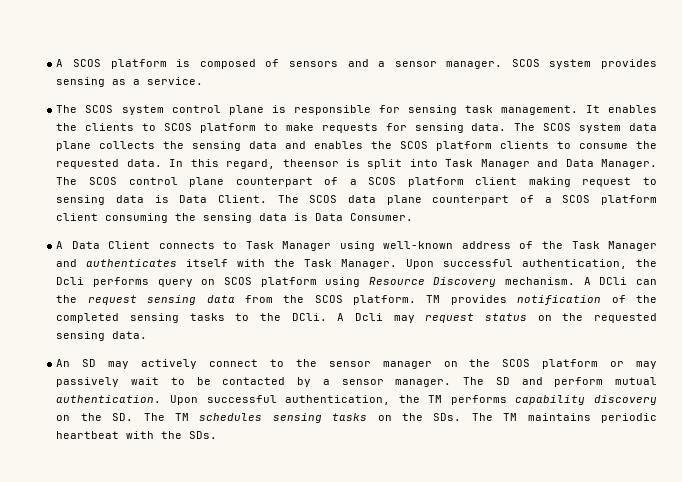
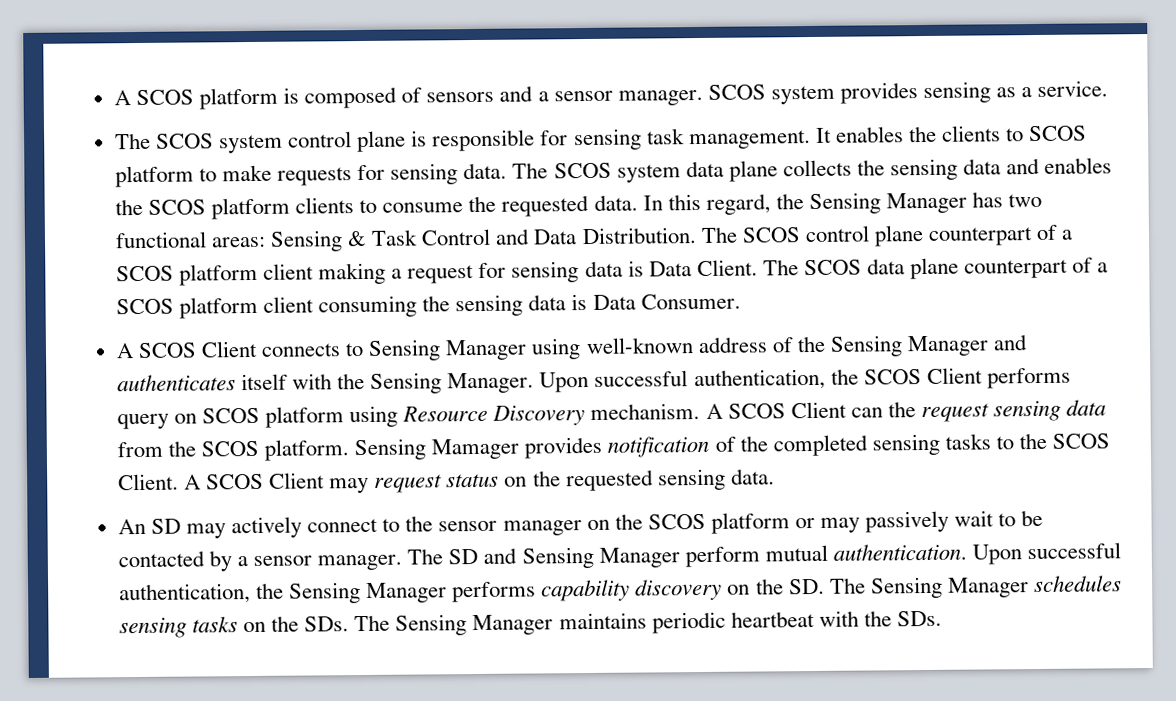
- In this regard, theensor is split into Task Manager and Data Manager.
+ In this regard, the Sensing Manager has two functional areas: Sensing & Task Control and Data Distribution.
- The SCOS control plane counterpart of a SCOS platform client making request to sensing data is Data Client.
+ The SCOS control plane counterpart of a SCOS platform client making a request for sensing data is Data Client.
- A Data Client connects to Task Manager using well-known address of the Task Manager and authenticates itself with the Task Manager.
+ A SCOS Client connects to Sensing Manager using well-known address of the Sensing Manager and authenticates itself with the Sensing Manager.
- Upon successful authentication, the Dcli performs query on SCOS platform using Resource Discovery mechanism.
+ Upon successful authentication, the SCOS Client performs query on SCOS platform using Resource Discovery mechanism.
- A DCli can the request sensing data from the SCOS platform.
+ A SCOS Client can the request sensing data from the SCOS platform.
- TM provides notification of the completed sensing tasks to the DCli. A Dcli may request status on the requested sensing data.
+ Sensing Mamager provides notification of the completed sensing tasks to the SCOS Client. A SCOS Client may request status on the requested sensing data.
- The SD and perform mutual authentication.
+ The SD and Sensing Manager perform mutual authentication.
- Upon successful authentication, the TM performs capability discovery on the SD. The TM schedules sensing tasks on the SDs. The TM maintains periodic heartbeat with the SDs.
+ Upon successful authentication, the Sensing Manager performs capability discovery on the SD. The Sensing Manager schedules sensing tasks on the SDs. The Sensing Manager maintains periodic heartbeat with the SDs.

